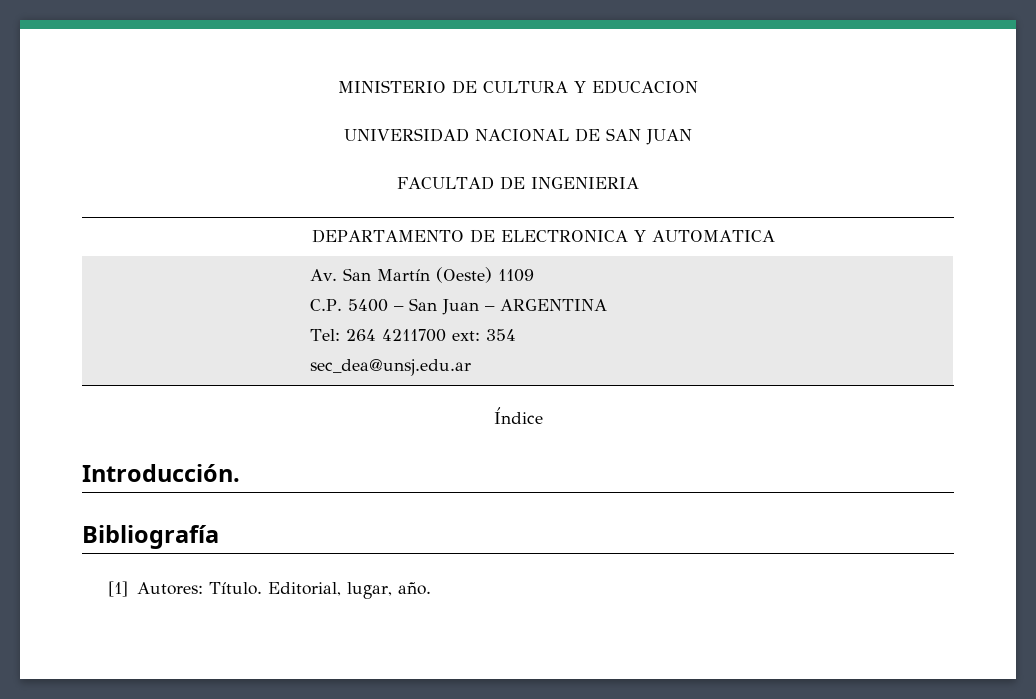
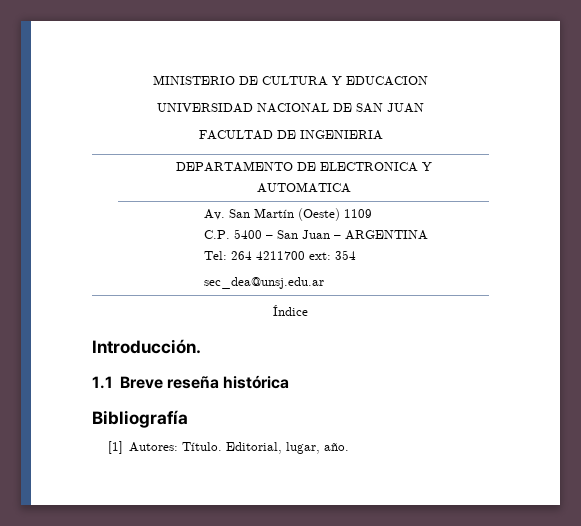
+ 1.1 Breve reseña histórica

